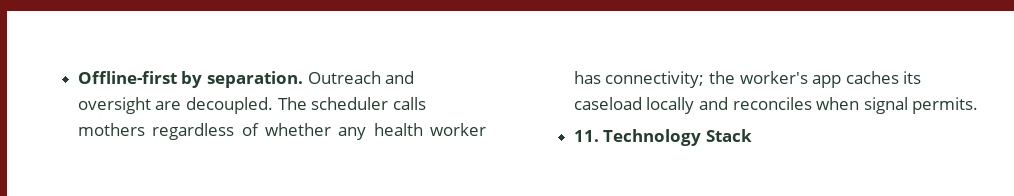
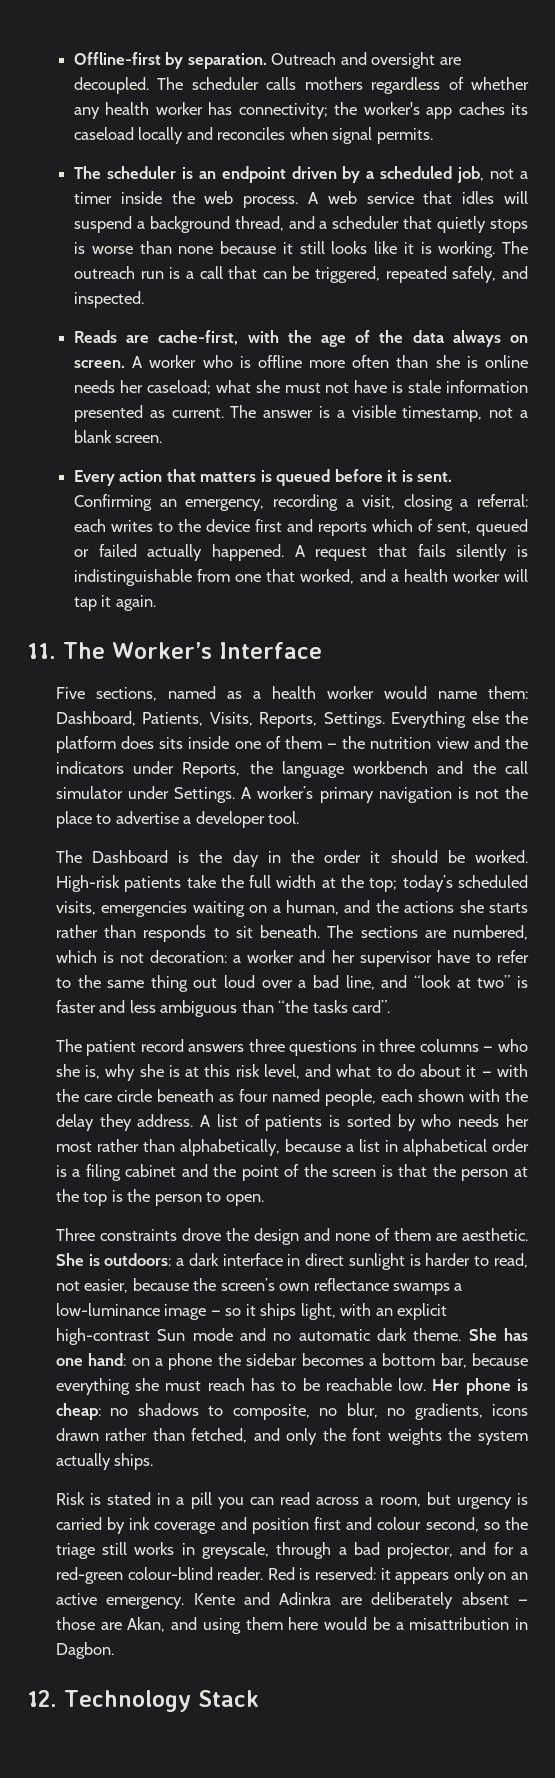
- 11. Technology Stack
+ The scheduler is an endpoint driven by a scheduled job, not a timer inside the web process. A web service that idles will suspend a background thread, and a scheduler that quietly stops is worse than none because it still looks like it is working. The outreach run is a call that can be triggered, repeated safely, and inspected.
+ Reads are cache-first, with the age of the data always on screen. A worker who is offline more often than she is online needs her caseload; what she must not have is stale information presented as current. The answer is a visible timestamp, not a blank screen.
+ Every action that matters is queued before it is sent. Confirming an emergency, recording a visit, closing a referral: each writes to the device first and reports which of sent, queued or failed actually happened. A request that fails silently is indistinguishable from one that worked, and a health worker will tap it again.
+ 11. The Worker’s Interface
+ Five sections, named as a health worker would name them: Dashboard, Patients, Visits, Reports, Settings. Everything else the platform does sits inside one of them — the nutrition view and the indicators under Reports, the language workbench and the call simulator under Settings. A worker’s primary navigation is not the place to advertise a developer tool.
+ The Dashboard is the day in the order it should be worked. High-risk patients take the full width at the top; today’s scheduled visits, emergencies waiting on a human, and the actions she starts rather than responds to sit beneath. The sections are numbered, which is not decoration: a worker and her supervisor have to refer to the same thing out loud over a bad line, and “look at two” is faster and less ambiguous than “the tasks card”.
+ The patient record answers three questions in three columns — who she is, why she is at this risk level, and what to do about it — with the care circle beneath as four named people, each shown with the delay they address. A list of patients is sorted by who needs her most rather than alphabetically, because a list in alphabetical order is a filing cabinet and the point of the screen is that the person at the top is the person to open.
+ Three constraints drove the design and none of them are aesthetic. She is outdoors: a dark interface in direct sunlight is harder to read, not easier, because the screen’s own reflectance swamps a low-luminance image — so it ships light, with an explicit high-contrast Sun mode and no automatic dark theme. She has one hand: on a phone the sidebar becomes a bottom bar, because everything she must reach has to be reachable low. Her phone is cheap: no shadows to composite, no blur, no gradients, icons drawn rather than fetched, and only the font weights the system actually ships.
+ Risk is stated in a pill you can read across a room, but urgency is carried by ink coverage and position first and colour second, so the triage still works in greyscale, through a bad projector, and for a red-green colour-blind reader. Red is reserved: it appears only on an active emergency. Kente and Adinkra are deliberately absent — those are Akan, and using them here would be a misattribution in Dagbon.
+ 12. Technology Stack

